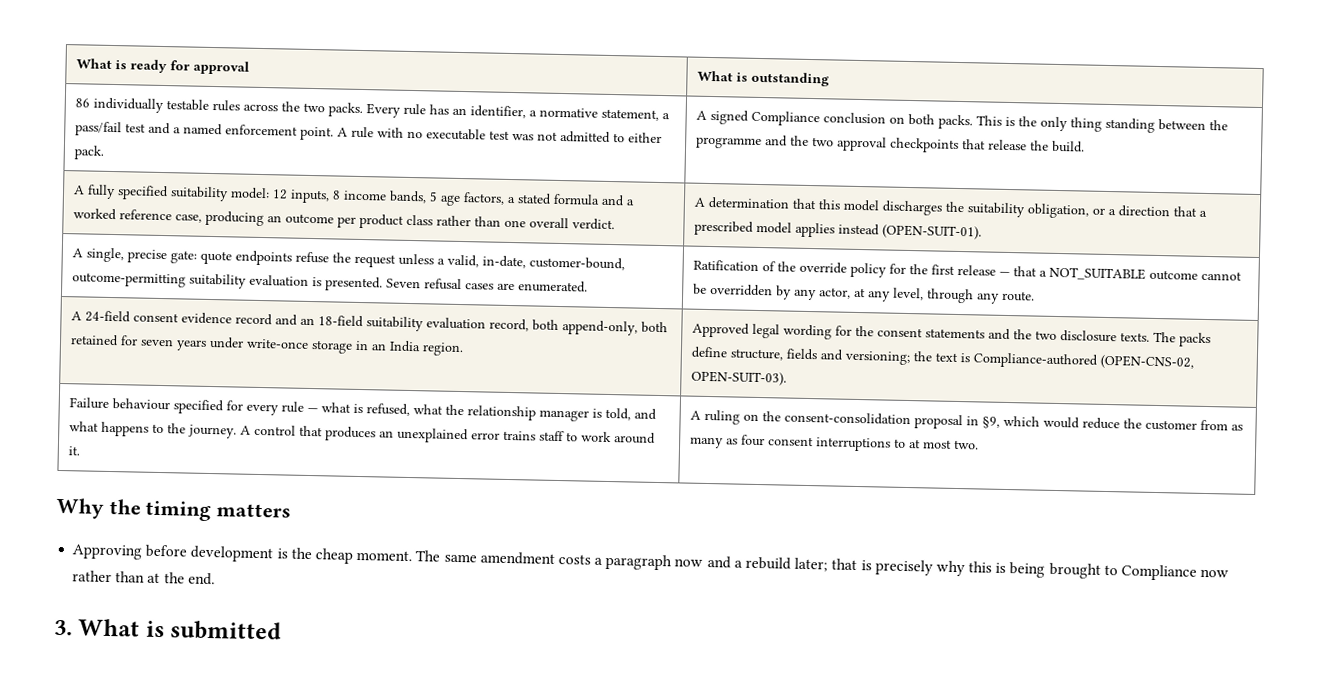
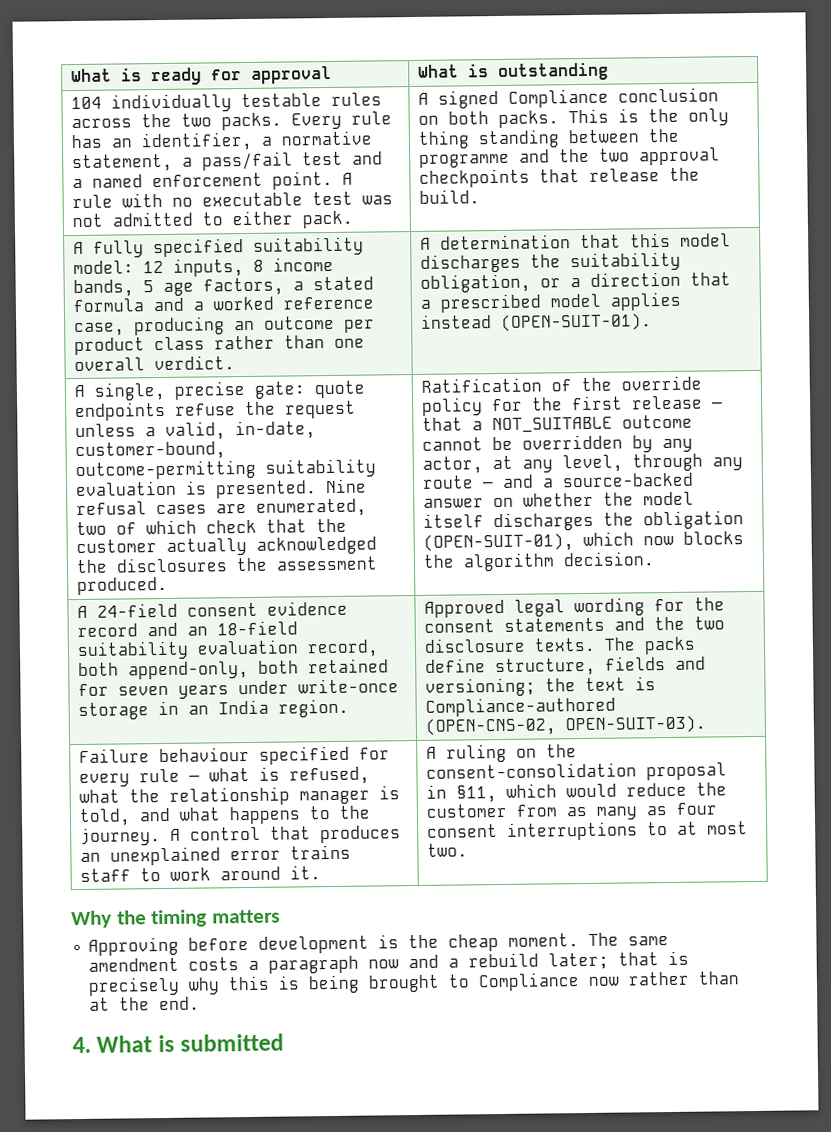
- 86 individually testable rules across the two packs.
+ 104 individually testable rules across the two packs.
- Seven refusal cases are enumerated.
+ Nine refusal cases are enumerated, two of which check that the customer actually acknowledged the disclosures the assessment produced.
- Ratification of the override policy for the first release — that a NOT_SUITABLE outcome cannot be overridden by any actor, at any level, through any route.
+ Ratification of the override policy for the first release — that a NOT_SUITABLE outcome cannot be overridden by any actor, at any level, through any route — and a source-backed answer on whether the model itself discharges the obligation (OPEN-SUIT-01), which now blocks the algorithm decision.
- A ruling on the consent-consolidation proposal in §9, which would reduce the customer from as many as four consent interruptions to at most two.
+ A ruling on the consent-consolidation proposal in §11, which would reduce the customer from as many as four consent interruptions to at most two.
- 3. What is submitted
+ 4. What is submitted

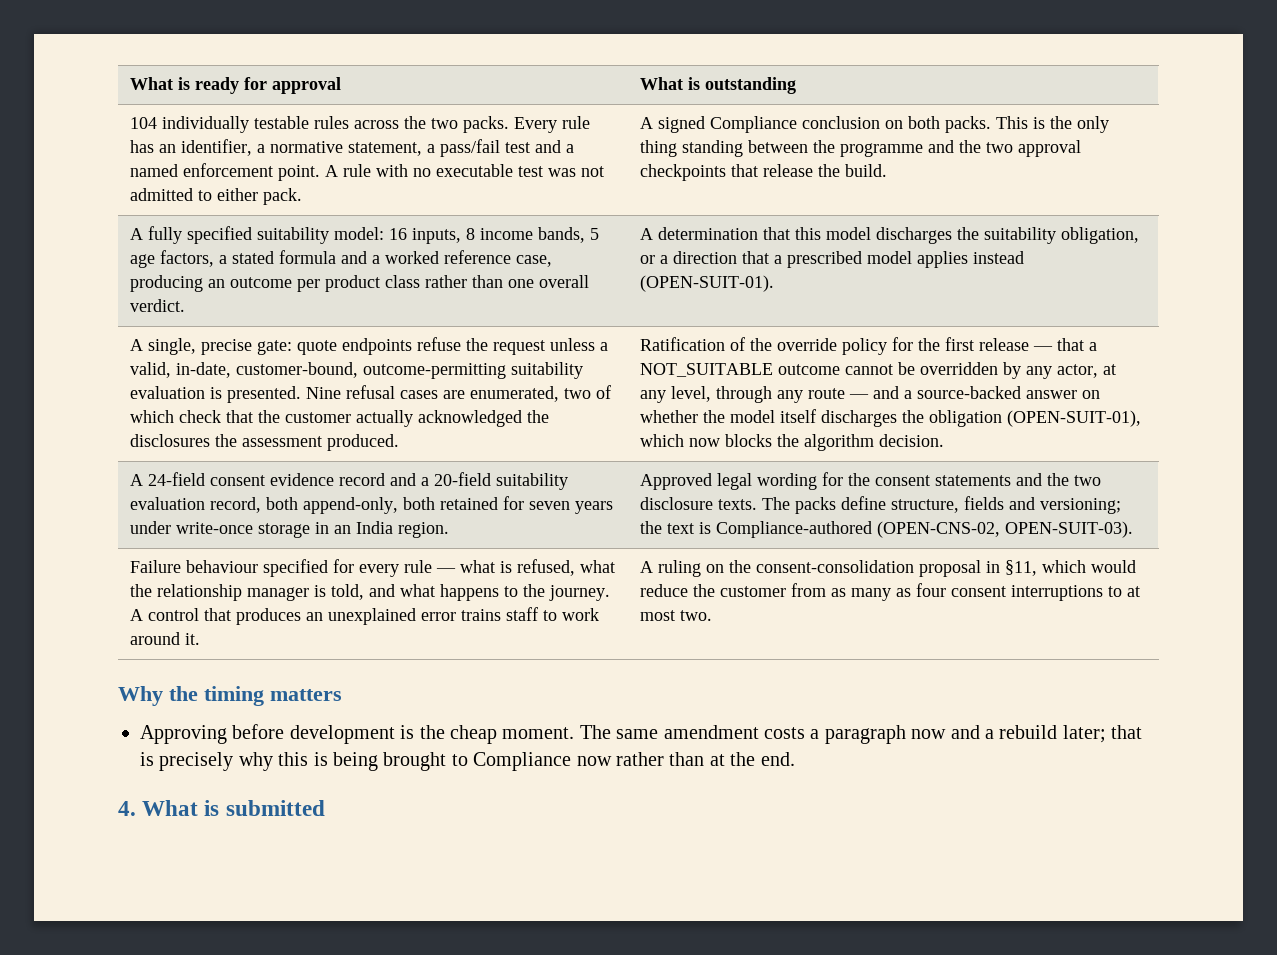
- A fully specified suitability model: 12 inputs, 8 income bands, 5 age factors, a stated formula and a worked reference case, producing an outcome per product class rather than one overall verdict.
+ A fully specified suitability model: 16 inputs, 8 income bands, 5 age factors, a stated formula and a worked reference case, producing an outcome per product class rather than one overall verdict.
- A 24-field consent evidence record and an 18-field suitability evaluation record, both append-only, both retained for seven years under write-once storage in an India region.
+ A 24-field consent evidence record and a 20-field suitability evaluation record, both append-only, both retained for seven years under write-once storage in an India region.

